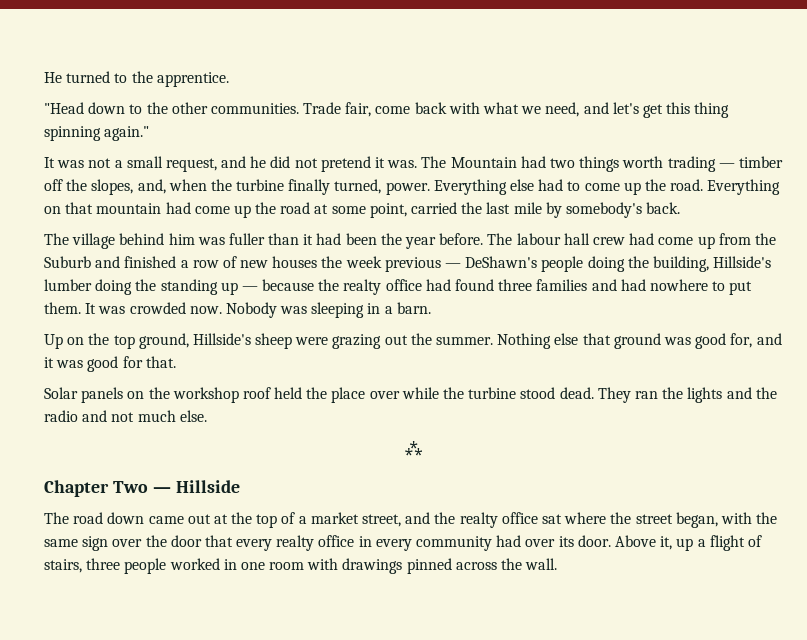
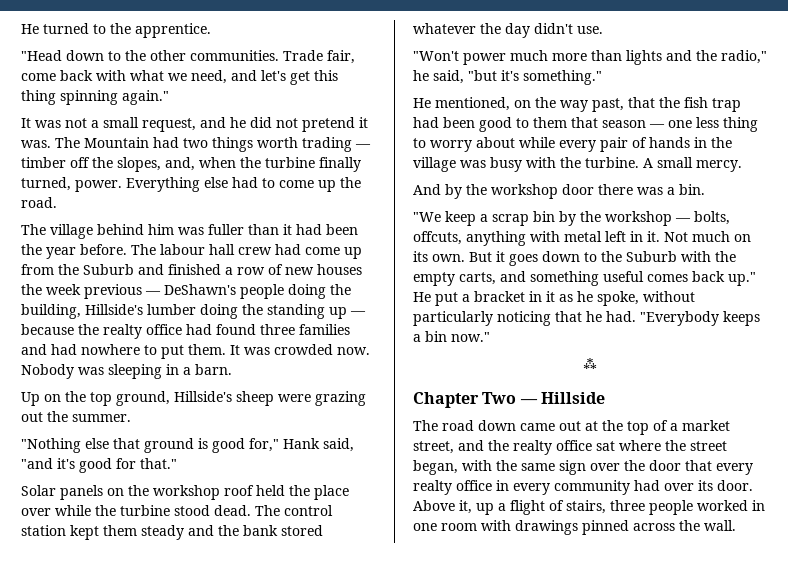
- Everything on that mountain had come up the road at some point, carried the last mile by somebody's back.
- Up on the top ground, Hillside's sheep were grazing out the summer. Nothing else that ground was good for, and it was good for that.
+ Up on the top ground, Hillside's sheep were grazing out the summer.
+ "Nothing else that ground is good for," Hank said, "and it's good for that."
- They ran the lights and the radio and not much else.
+ The control station kept them steady and the bank stored whatever the day didn't use.
+ "Won't power much more than lights and the radio," he said, "but it's something."
+ He mentioned, on the way past, that the fish trap had been good to them that season — one less thing to worry about while every pair of hands in the village was busy with the turbine. A small mercy.
+ And by the workshop door there was a bin.
+ "We keep a scrap bin by the workshop — bolts, offcuts, anything with metal left in it. Not much on its own. But it goes down to the Suburb with the empty carts, and something useful comes back up." He put a bracket in it as he spoke, without particularly noticing that he had. "Everybody keeps a bin now."

